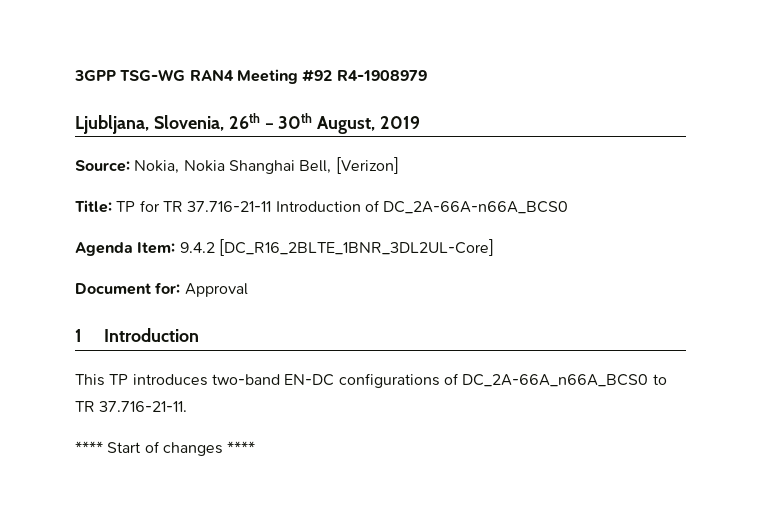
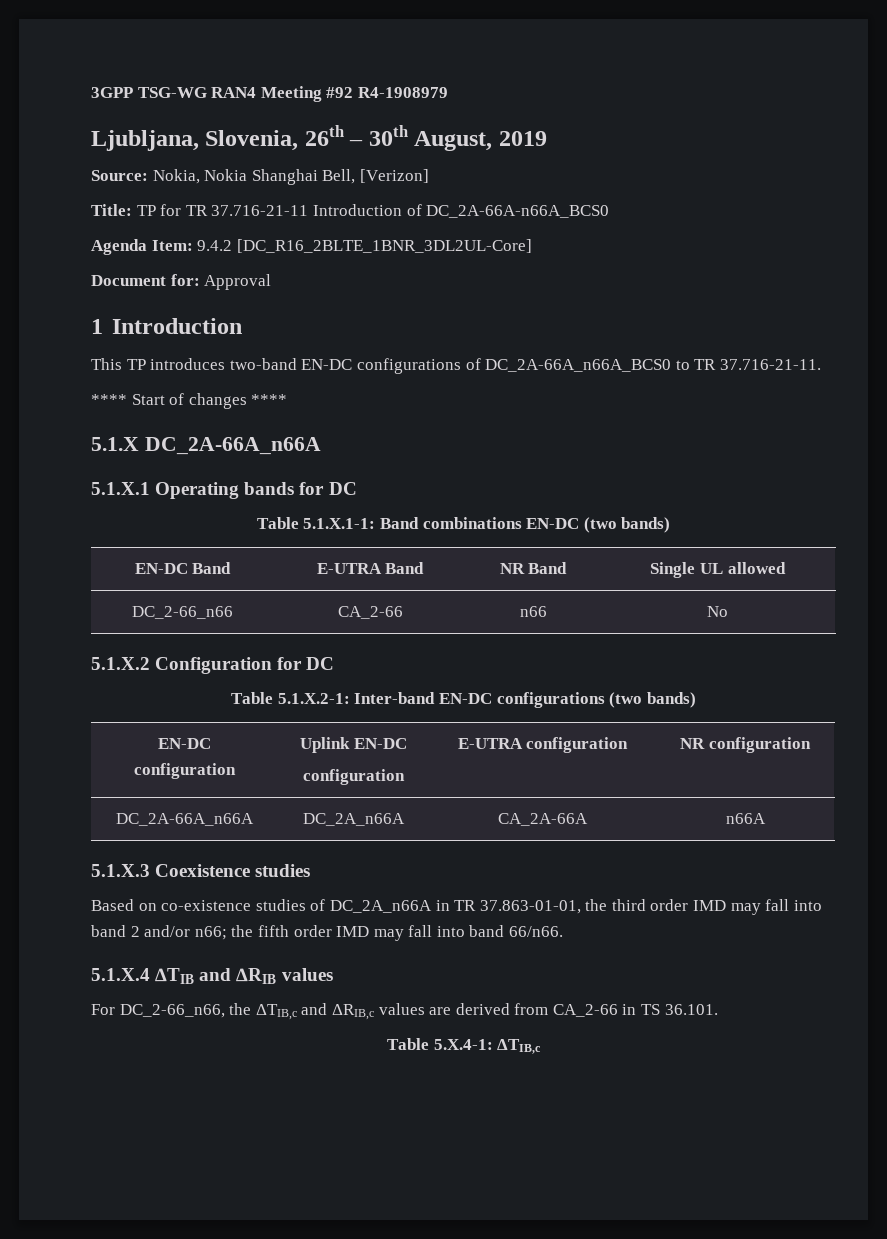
+ 5.1.X DC_2A-66A_n66A
+ 5.1.X.1 Operating bands for DC
+ Table 5.1.X.1-1: Band combinations EN-DC (two bands)
+ EN-DC Band | E-UTRA Band | NR Band | Single UL allowed
+ DC_2-66_n66 | CA_2-66 | n66 | No
+ 5.1.X.2 Configuration for DC
+ Table 5.1.X.2-1: Inter-band EN-DC configurations (two bands)
+ EN-DC
+ configuration | Uplink EN-DC
+ configuration | E-UTRA configuration | NR configuration
+ DC_2A-66A_n66A | DC_2A_n66A | CA_2A-66A | n66A
+ 5.1.X.3 Coexistence studies
+ Based on co-existence studies of DC_2A_n66A in TR 37.863-01-01, the third order IMD may fall into band 2 and/or n66; the fifth order IMD may fall into band 66/n66.
+ 5.1.X.4 ∆TIB and ∆RIB values
+ For DC_2-66_n66, the ΔTIB,c and ΔRIB,c values are derived from CA_2-66 in TS 36.101.
+ Table 5.X.4-1: ΔTIB,c

